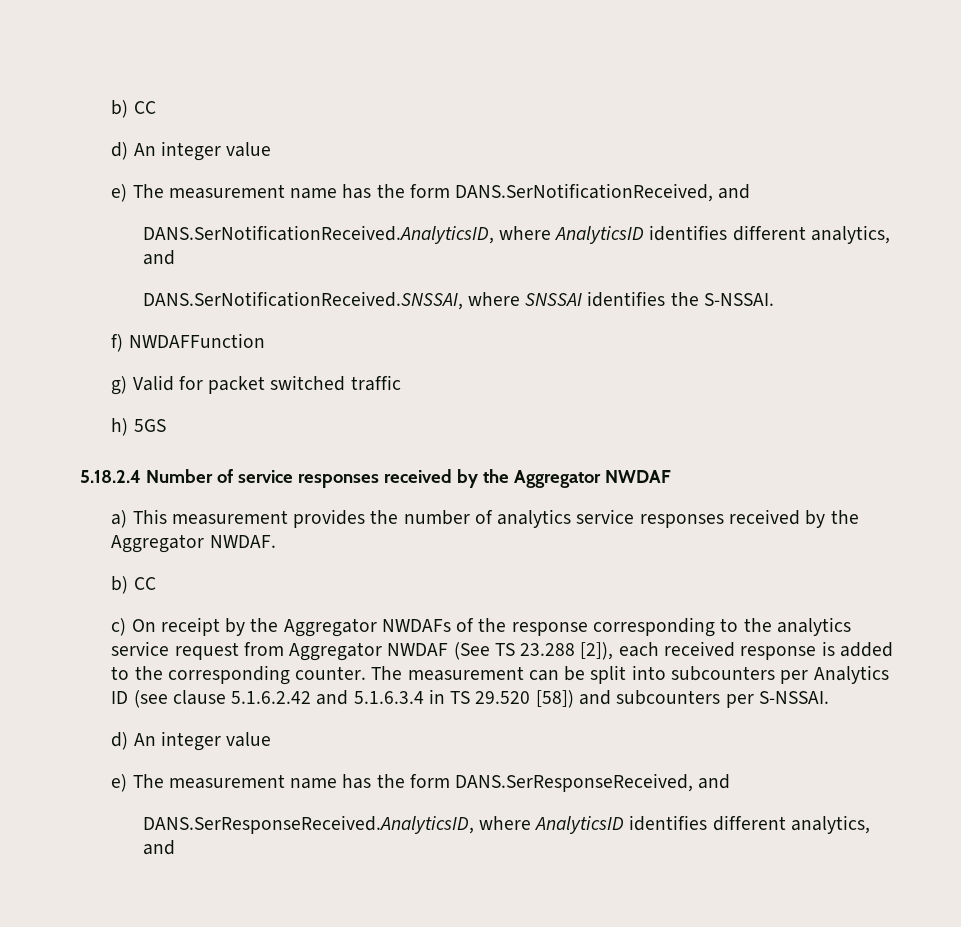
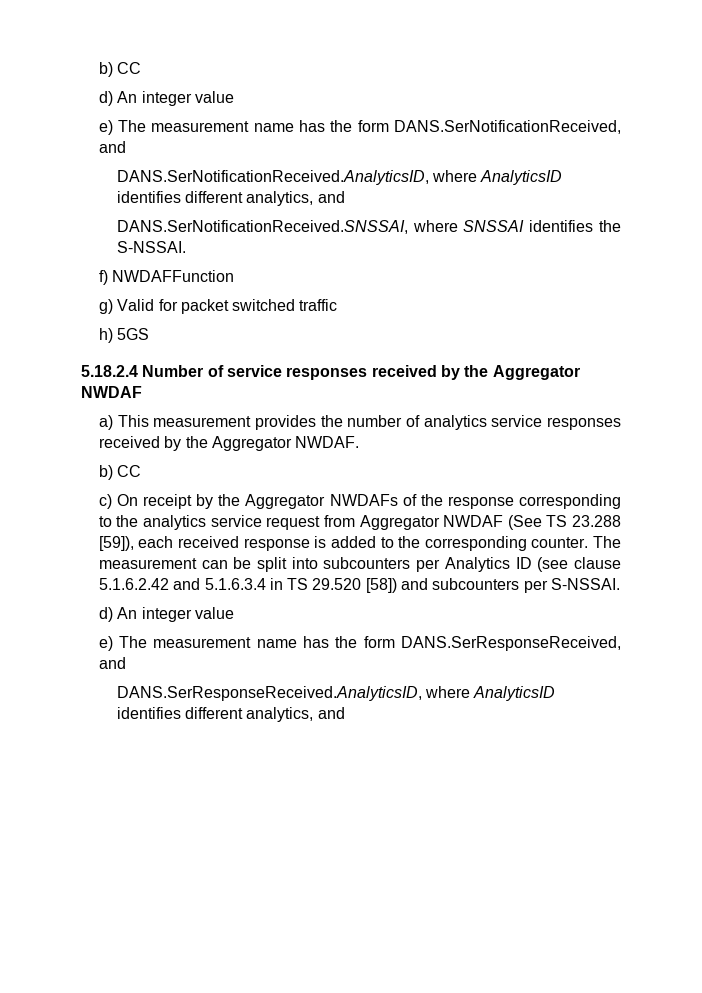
- c) On receipt by the Aggregator NWDAFs of the response corresponding to the analytics service request from Aggregator NWDAF (See TS 23.288 [2]), each received response is added to the corresponding counter.
+ c) On receipt by the Aggregator NWDAFs of the response corresponding to the analytics service request from Aggregator NWDAF (See TS 23.288 [59]), each received response is added to the corresponding counter.

